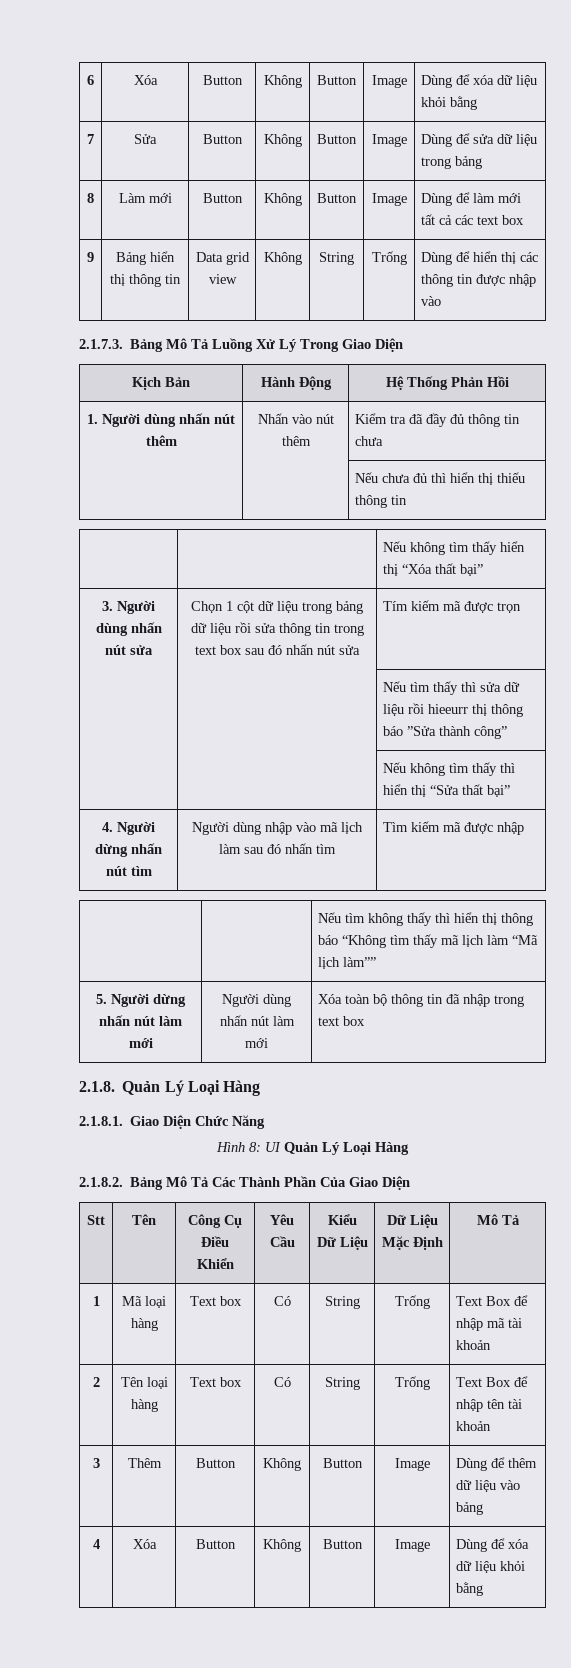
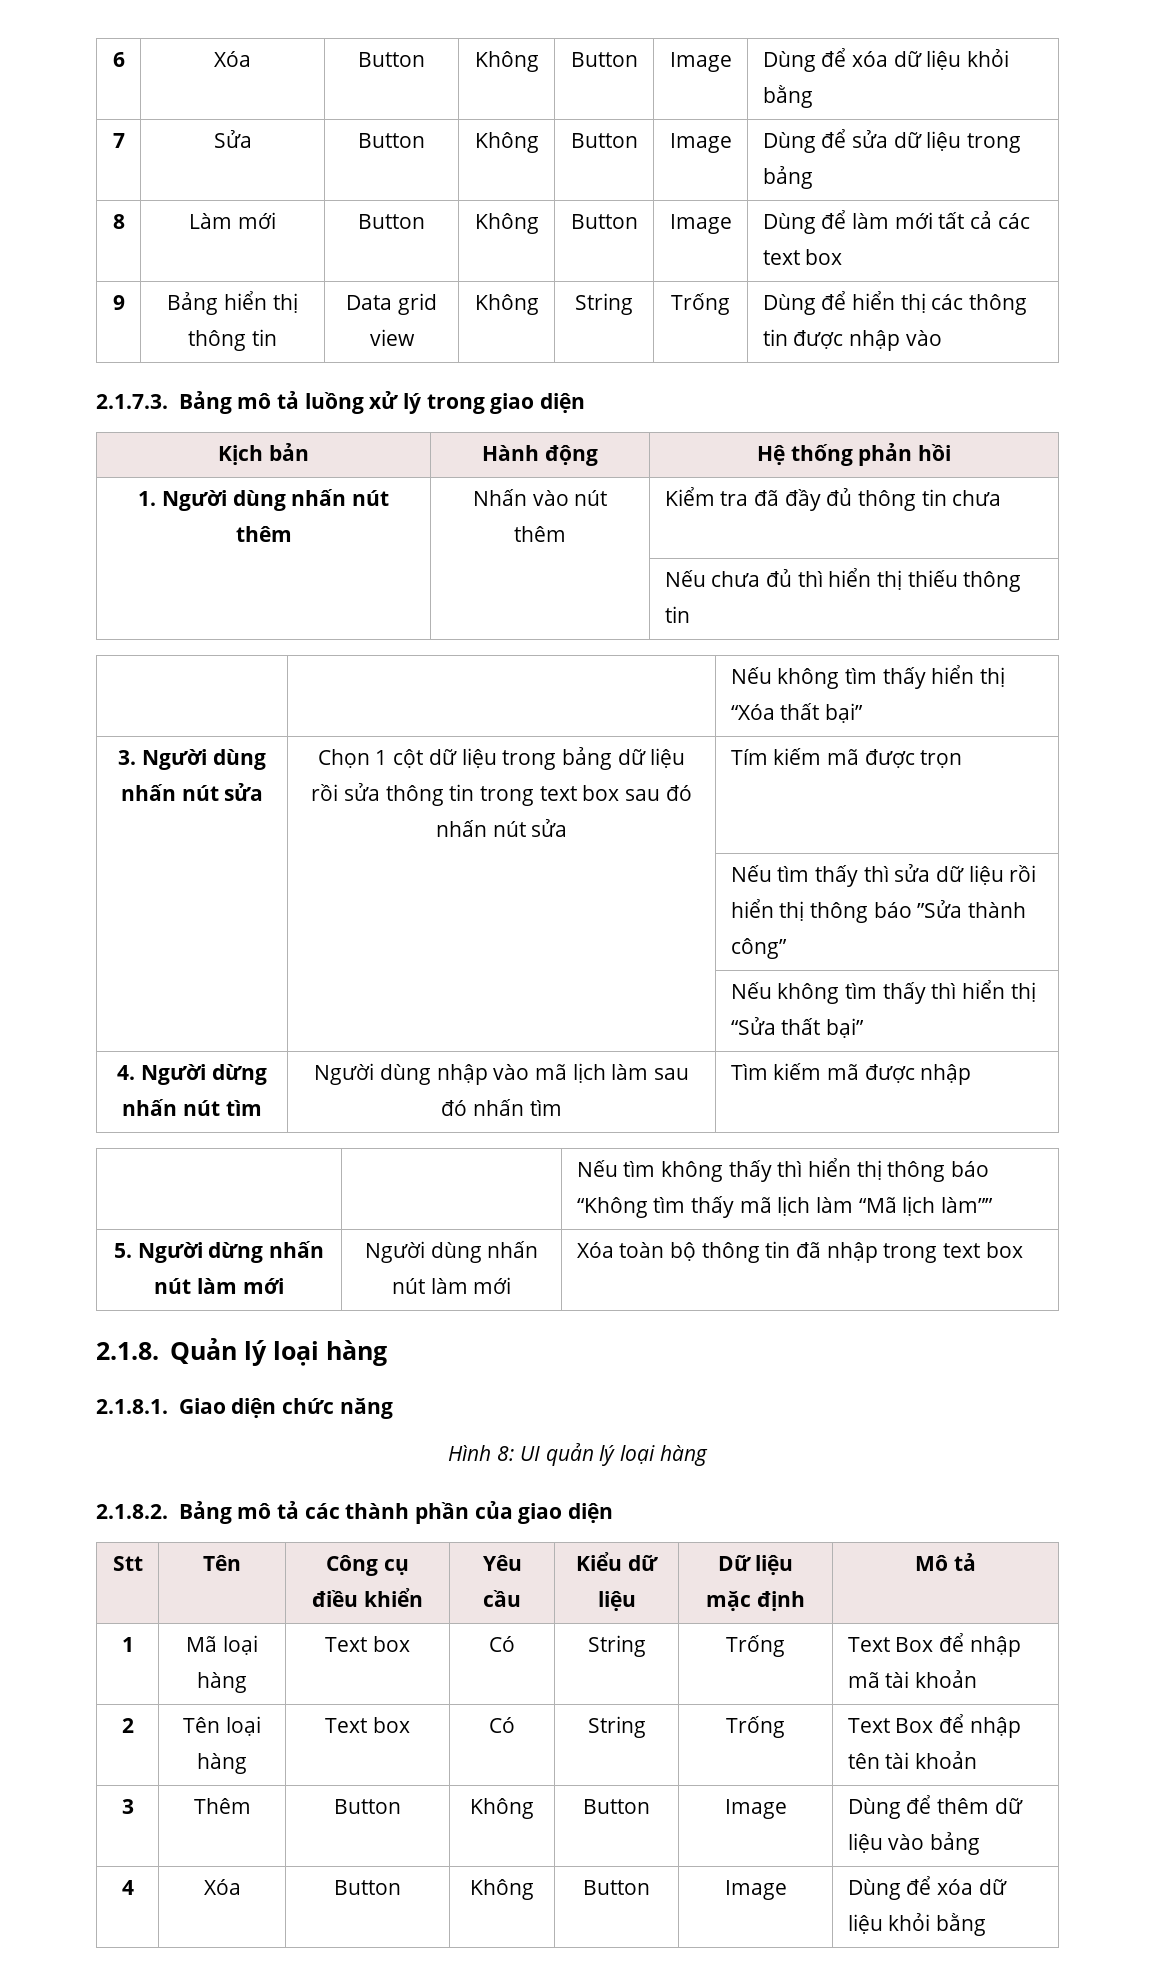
- 2.1.7.3. Bảng Mô Tả Luồng Xử Lý Trong Giao Diện
+ 2.1.7.3. Bảng mô tả luồng xử lý trong giao diện
- Kịch Bản | Hành Động | Hệ Thống Phản Hồi
+ Kịch bản | Hành động | Hệ thống phản hồi
- | | Nếu tìm thấy thì sửa dữ liệu rồi hieeurr thị thông báo ”Sửa thành công”
+ | | Nếu tìm thấy thì sửa dữ liệu rồi hiển thị thông báo ”Sửa thành công”
- 2.1.8. Quản Lý Loại Hàng
+ 2.1.8. Quản lý loại hàng
- 2.1.8.1. Giao Diện Chức Năng
+ 2.1.8.1. Giao diện chức năng
- Hình 8: UI Quản Lý Loại Hàng
- 2.1.8.2. Bảng Mô Tả Các Thành Phần Của Giao Diện
+ Hình 8: UI quản lý loại hàng
+ 2.1.8.2. Bảng mô tả các thành phần của giao diện
- Stt | Tên | Công Cụ Điều Khiển | Yêu Cầu | Kiểu Dữ Liệu | Dữ Liệu Mặc Định | Mô Tả
+ Stt | Tên | Công cụ điều khiển | Yêu cầu | Kiểu dữ liệu | Dữ liệu mặc định | Mô tả

